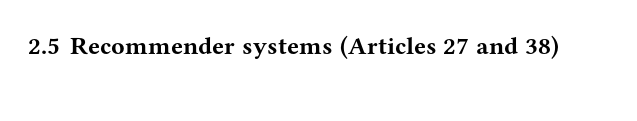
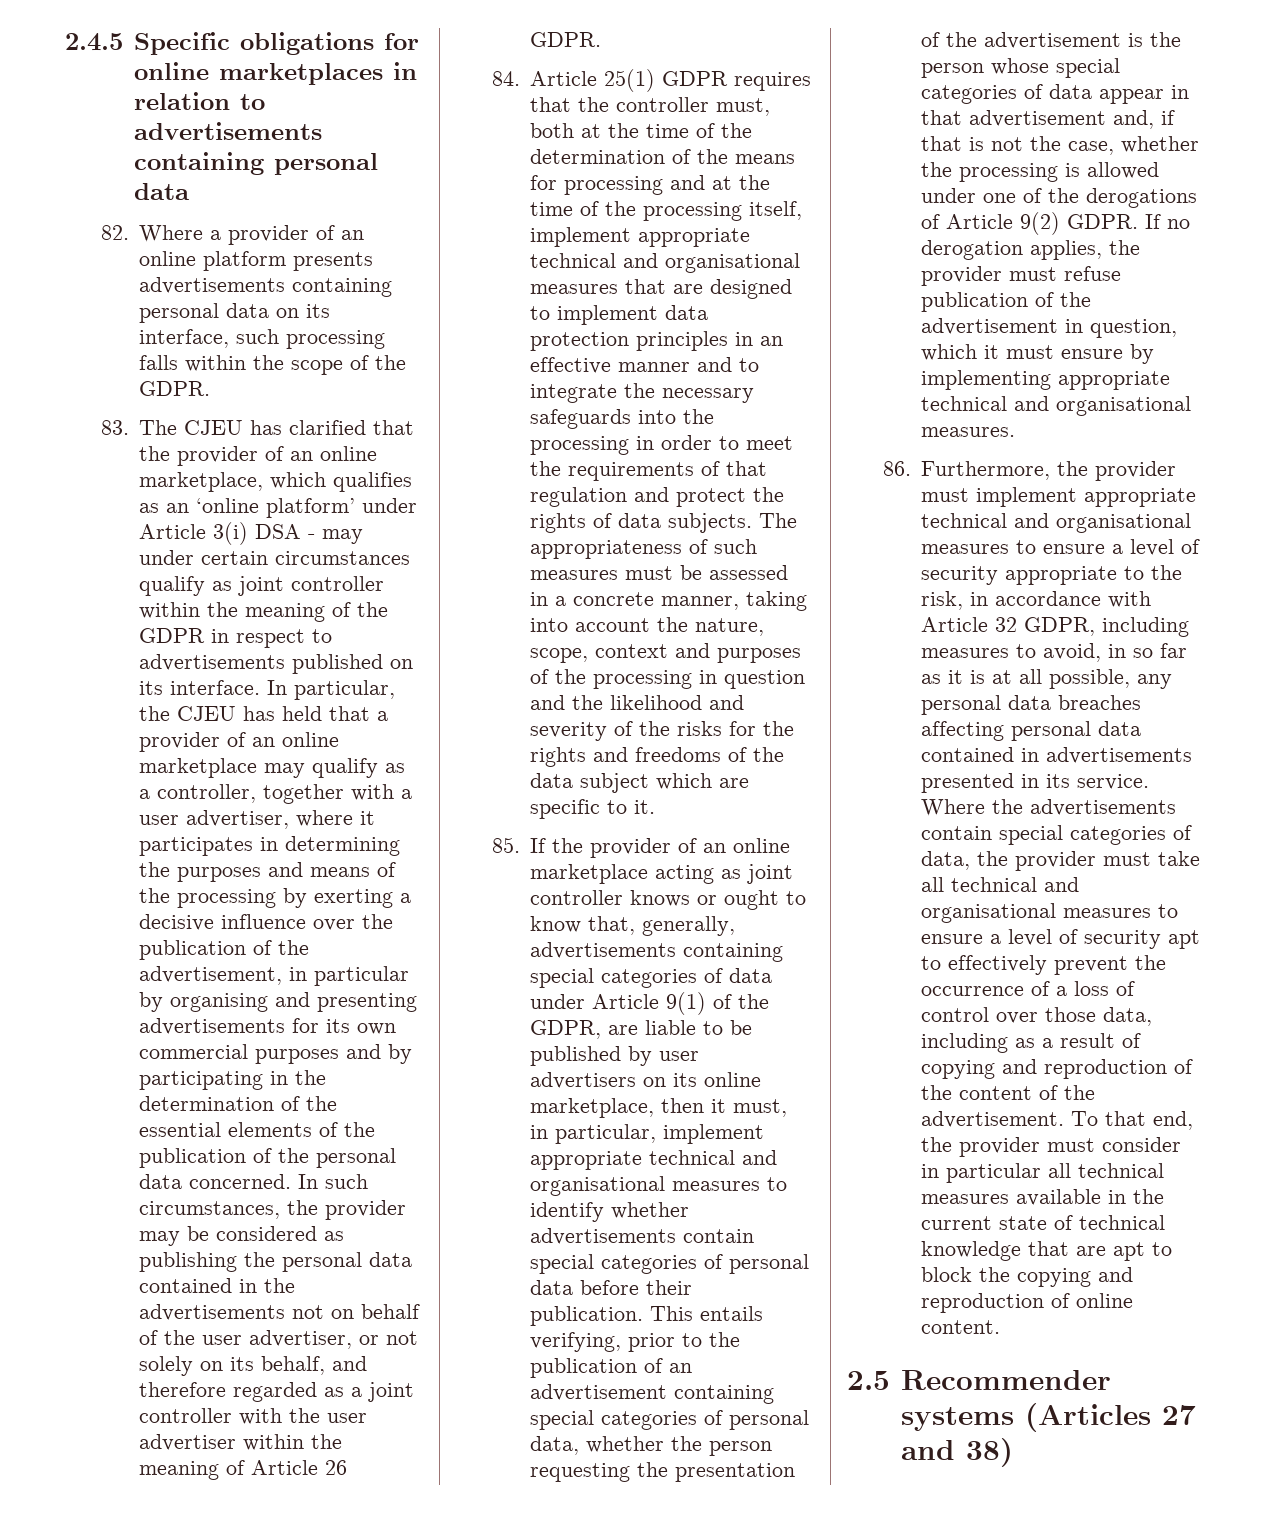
+ 2.4.5 Specific obligations for online marketplaces in relation to advertisements containing personal data
+ 82. Where a provider of an online platform presents advertisements containing personal data on its interface, such processing falls within the scope of the GDPR.
+ 83. The CJEU has clarified that the provider of an online marketplace, which qualifies as an ‘online platform’ under Article 3(i) DSA - may under certain circumstances qualify as joint controller within the meaning of the GDPR in respect to advertisements published on its interface. In particular, the CJEU has held that a provider of an online marketplace may qualify as a controller, together with a user advertiser, where it participates in determining the purposes and means of the processing by exerting a decisive influence over the publication of the advertisement, in particular by organising and presenting advertisements for its own commercial purposes and by participating in the determination of the essential elements of the publication of the personal data concerned. In such circumstances, the provider may be considered as publishing the personal data contained in the advertisements not on behalf of the user advertiser, or not solely on its behalf, and therefore regarded as a joint controller with the user advertiser within the meaning of Article 26 GDPR.
+ 84. Article 25(1) GDPR requires that the controller must, both at the time of the determination of the means for processing and at the time of the processing itself, implement appropriate technical and organisational measures that are designed to implement data protection principles in an effective manner and to integrate the necessary safeguards into the processing in order to meet the requirements of that regulation and protect the rights of data subjects. The appropriateness of such measures must be assessed in a concrete manner, taking into account the nature, scope, context and purposes of the processing in question and the likelihood and severity of the risks for the rights and freedoms of the data subject which are specific to it.
+ 85. If the provider of an online marketplace acting as joint controller knows or ought to know that, generally, advertisements containing special categories of data under Article 9(1) of the GDPR, are liable to be published by user advertisers on its online marketplace, then it must, in particular, implement appropriate technical and organisational measures to identify whether advertisements contain special categories of personal data before their publication. This entails verifying, prior to the publication of an advertisement containing special categories of personal data, whether the person requesting the presentation of the advertisement is the person whose special categories of data appear in that advertisement and, if that is not the case, whether the processing is allowed under one of the derogations of Article 9(2) GDPR. If no derogation applies, the provider must refuse publication of the advertisement in question, which it must ensure by implementing appropriate technical and organisational measures.
+ 86. Furthermore, the provider must implement appropriate technical and organisational measures to ensure a level of security appropriate to the risk, in accordance with Article 32 GDPR, including measures to avoid, in so far as it is at all possible, any personal data breaches affecting personal data contained in advertisements presented in its service. Where the advertisements contain special categories of data, the provider must take all technical and organisational measures to ensure a level of security apt to effectively prevent the occurrence of a loss of control over those data, including as a result of copying and reproduction of the content of the advertisement. To that end, the provider must consider in particular all technical measures available in the current state of technical knowledge that are apt to block the copying and reproduction of online content.

